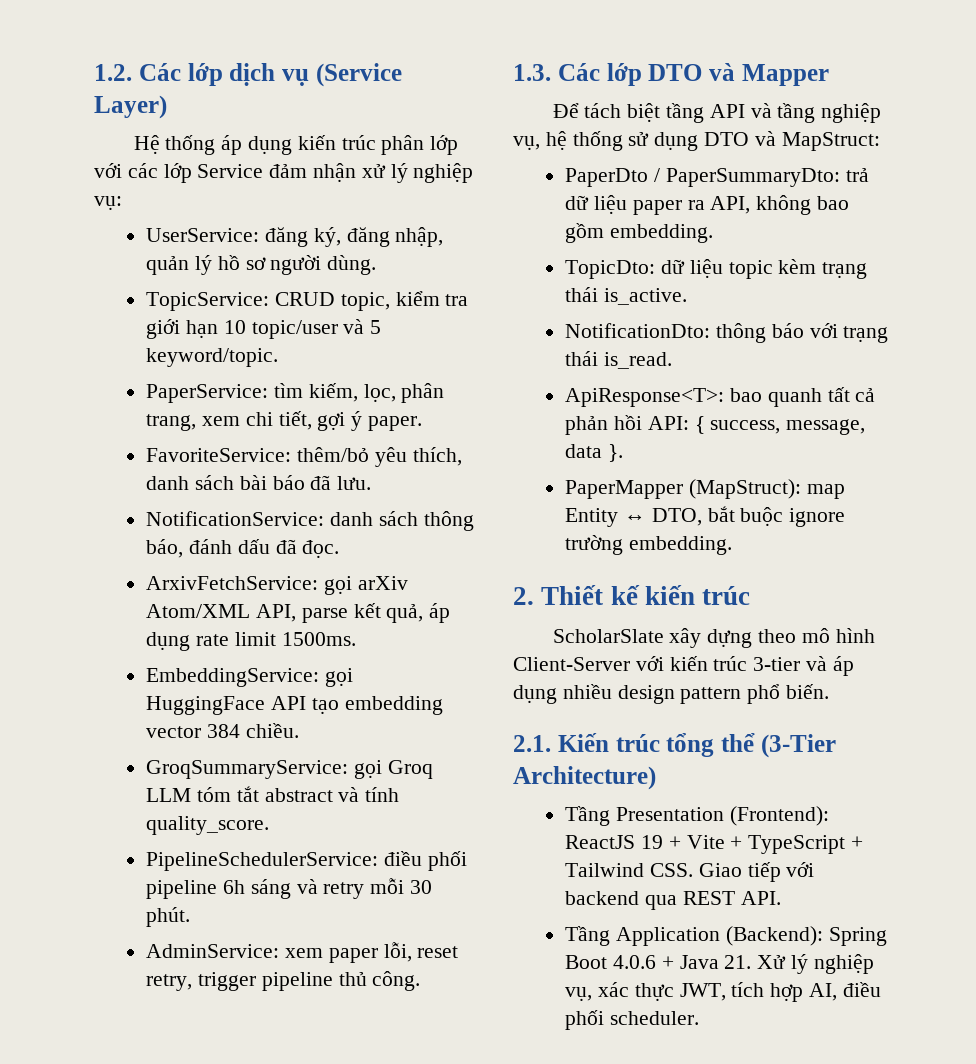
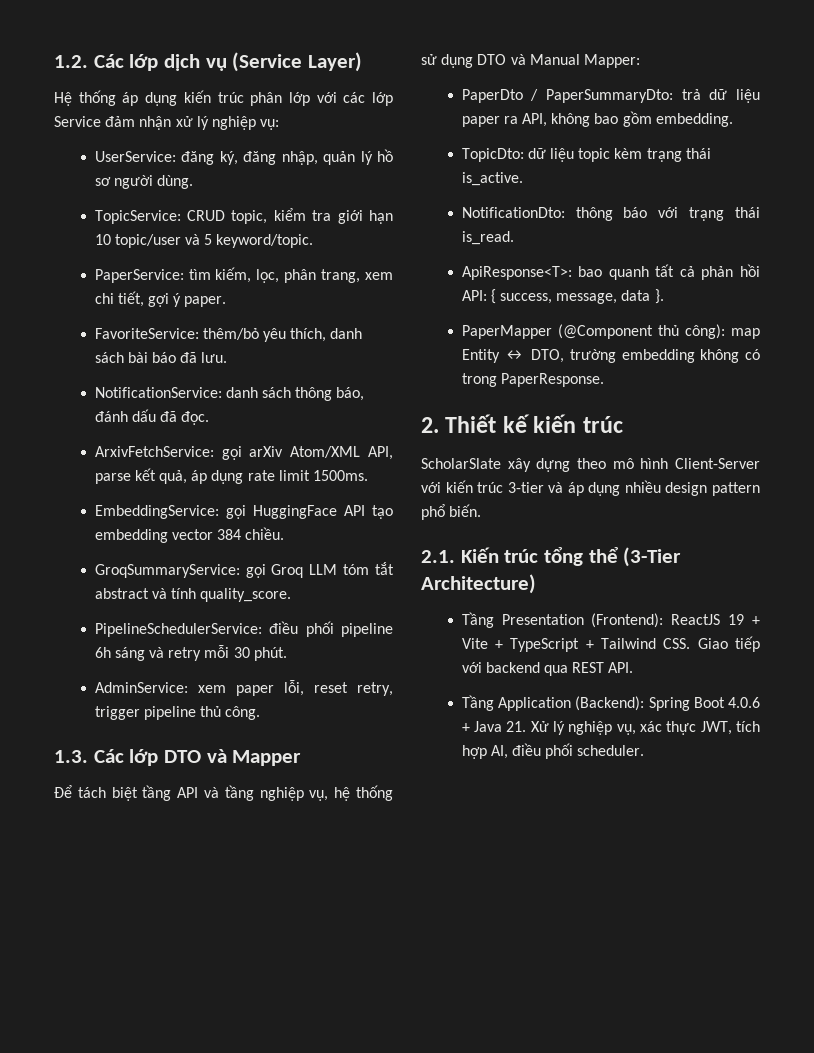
- Để tách biệt tầng API và tầng nghiệp vụ, hệ thống sử dụng DTO và MapStruct:
+ Để tách biệt tầng API và tầng nghiệp vụ, hệ thống sử dụng DTO và Manual Mapper:
- PaperMapper (MapStruct): map Entity ↔ DTO, bắt buộc ignore trường embedding.
+ PaperMapper (@Component thủ công): map Entity ↔ DTO, trường embedding không có trong PaperResponse.

